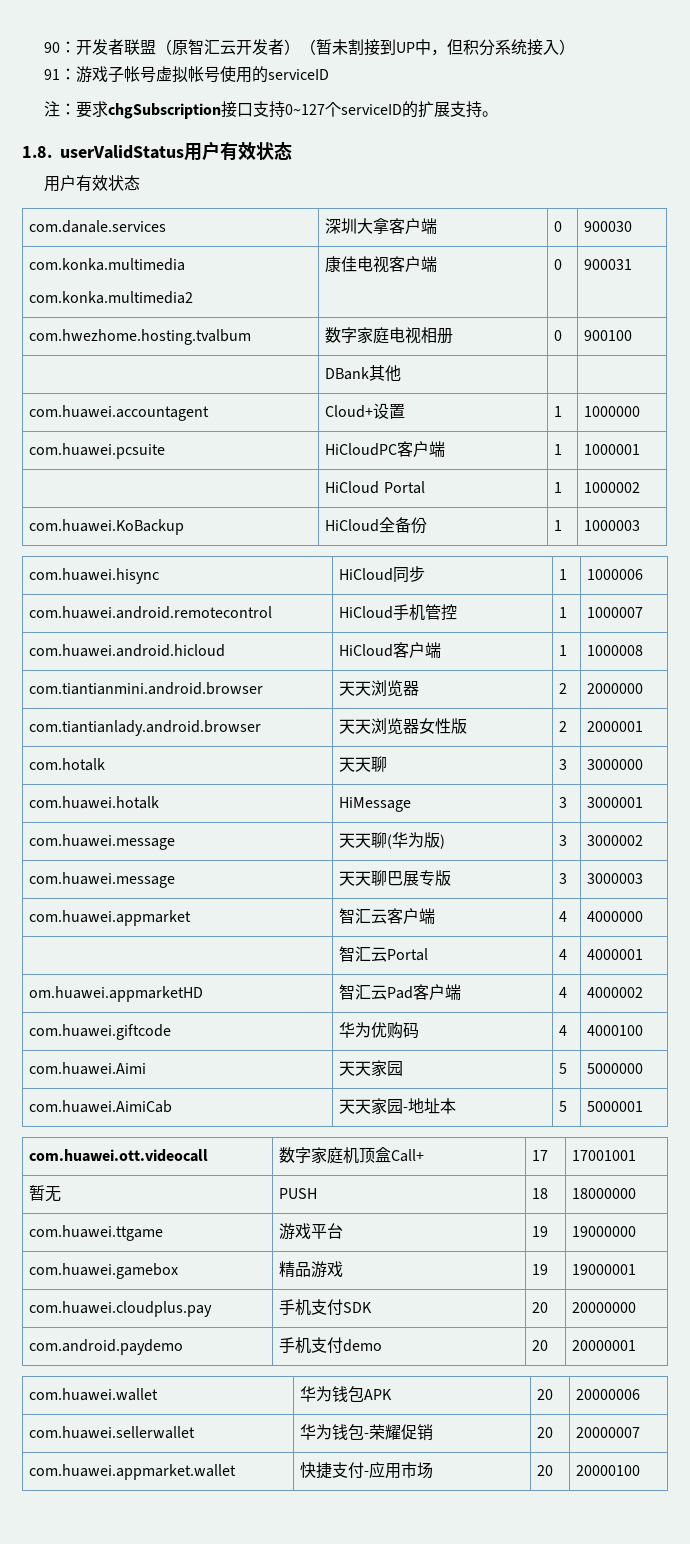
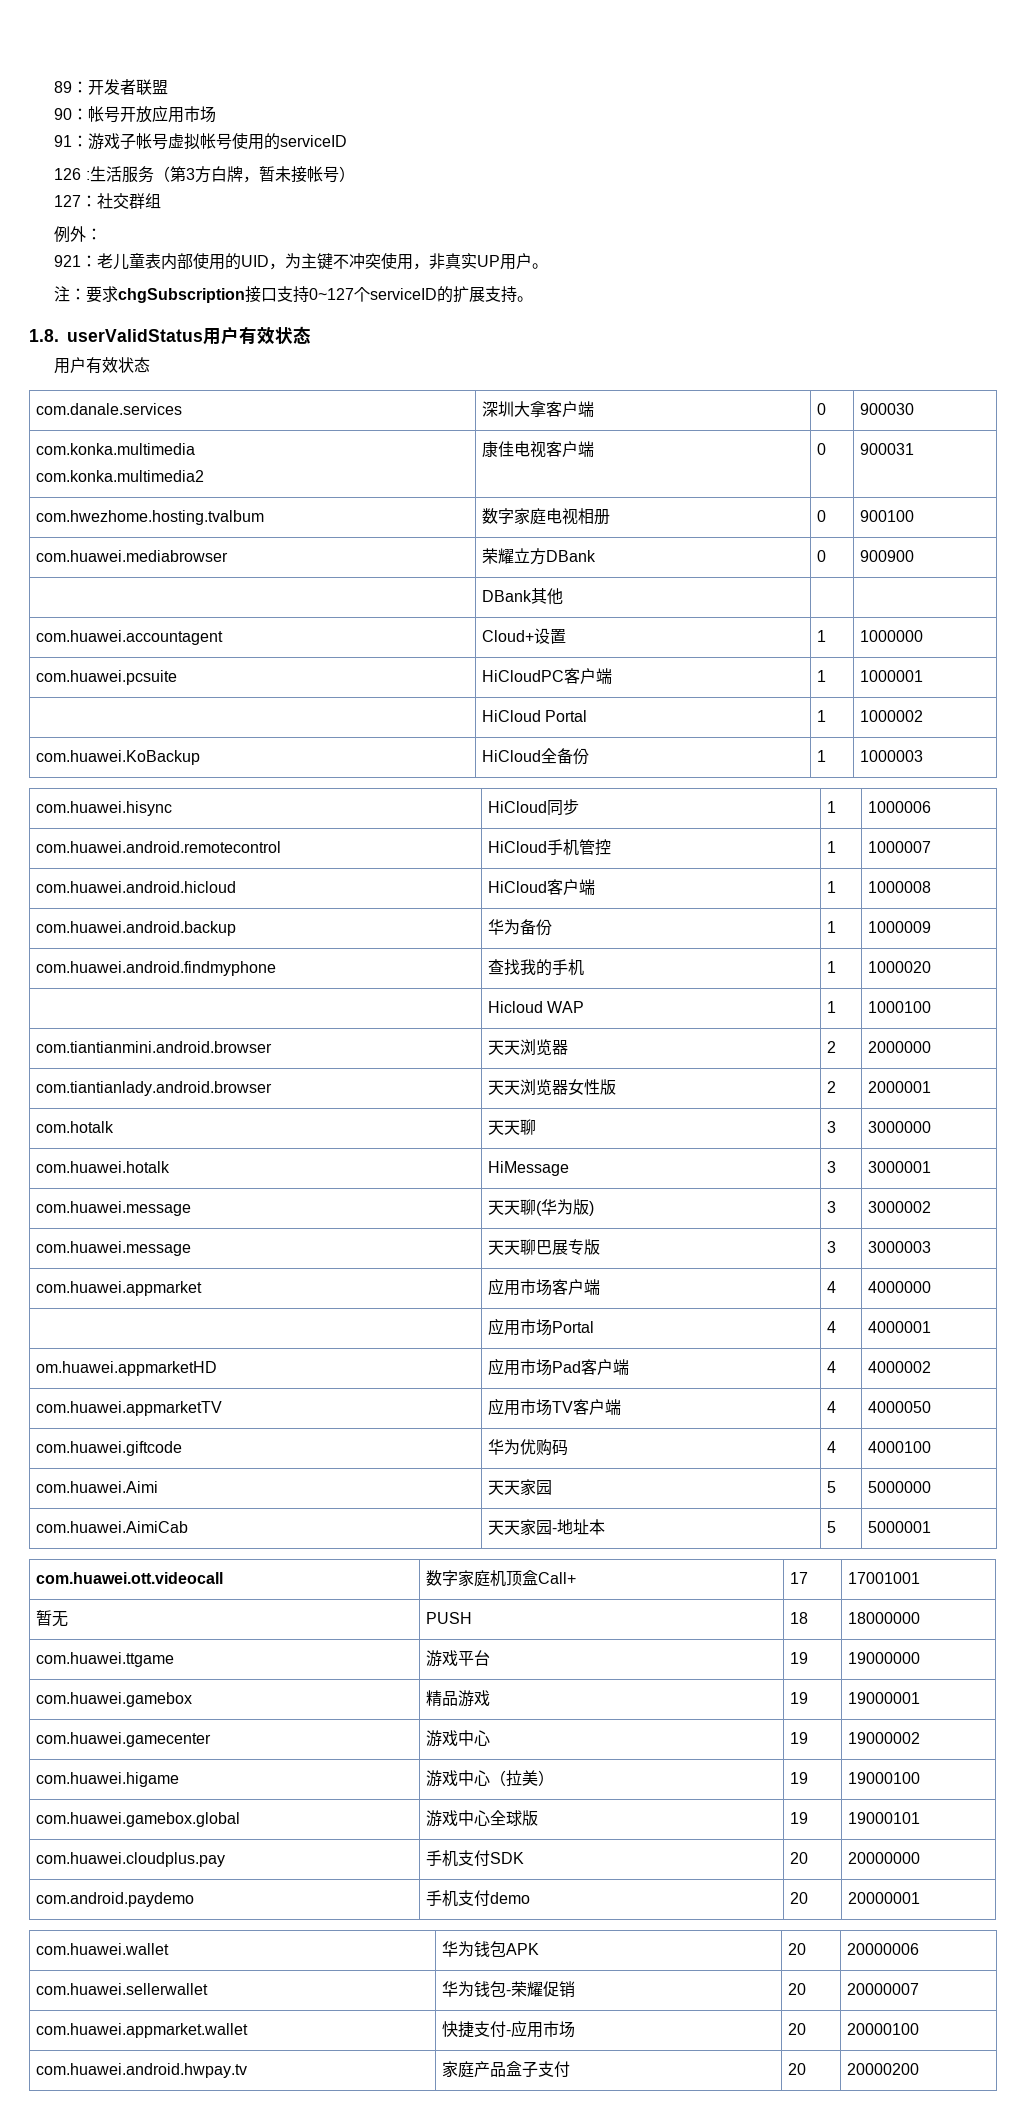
- 90：开发者联盟（原智汇云开发者）（暂未割接到UP中，但积分系统接入）
+ 89：开发者联盟
+ 90：帐号开放应用市场
+ 126 :生活服务（第3方白牌，暂未接帐号）
+ 127：社交群组
+ 例外：
+ 921：老儿童表内部使用的UID，为主键不冲突使用，非真实UP用户。
+ com.huawei.mediabrowser | 荣耀立方DBank | 0 | 900900
+ com.huawei.android.backup | 华为备份 | 1 | 1000009
+ com.huawei.android.findmyphone | 查找我的手机 | 1 | 1000020
+ | Hicloud WAP | 1 | 1000100
- com.huawei.appmarket | 智汇云客户端 | 4 | 4000000
+ com.huawei.appmarket | 应用市场客户端 | 4 | 4000000
- | 智汇云Portal | 4 | 4000001
+ | 应用市场Portal | 4 | 4000001
- om.huawei.appmarketHD | 智汇云Pad客户端 | 4 | 4000002
+ om.huawei.appmarketHD | 应用市场Pad客户端 | 4 | 4000002
+ com.huawei.appmarketTV | 应用市场TV客户端 | 4 | 4000050
+ com.huawei.gamecenter | 游戏中心 | 19 | 19000002
+ com.huawei.higame | 游戏中心（拉美） | 19 | 19000100
+ com.huawei.gamebox.global | 游戏中心全球版 | 19 | 19000101
+ com.huawei.android.hwpay.tv | 家庭产品盒子支付 | 20 | 20000200

